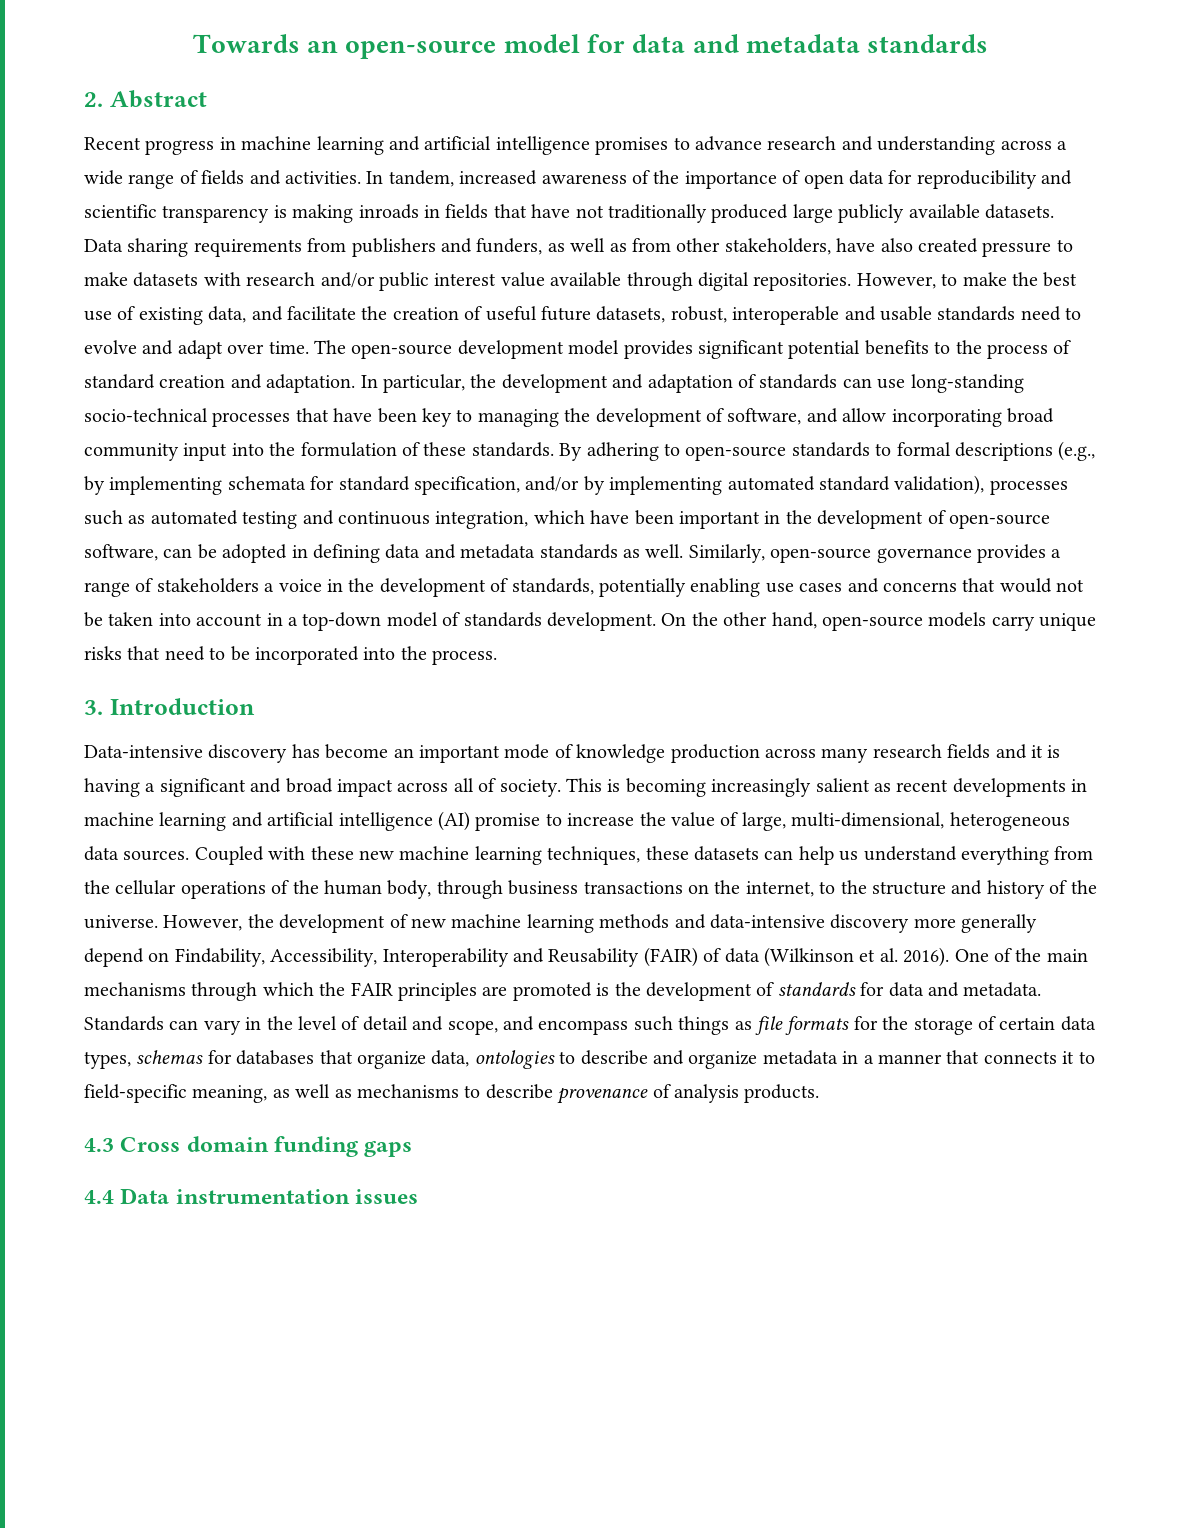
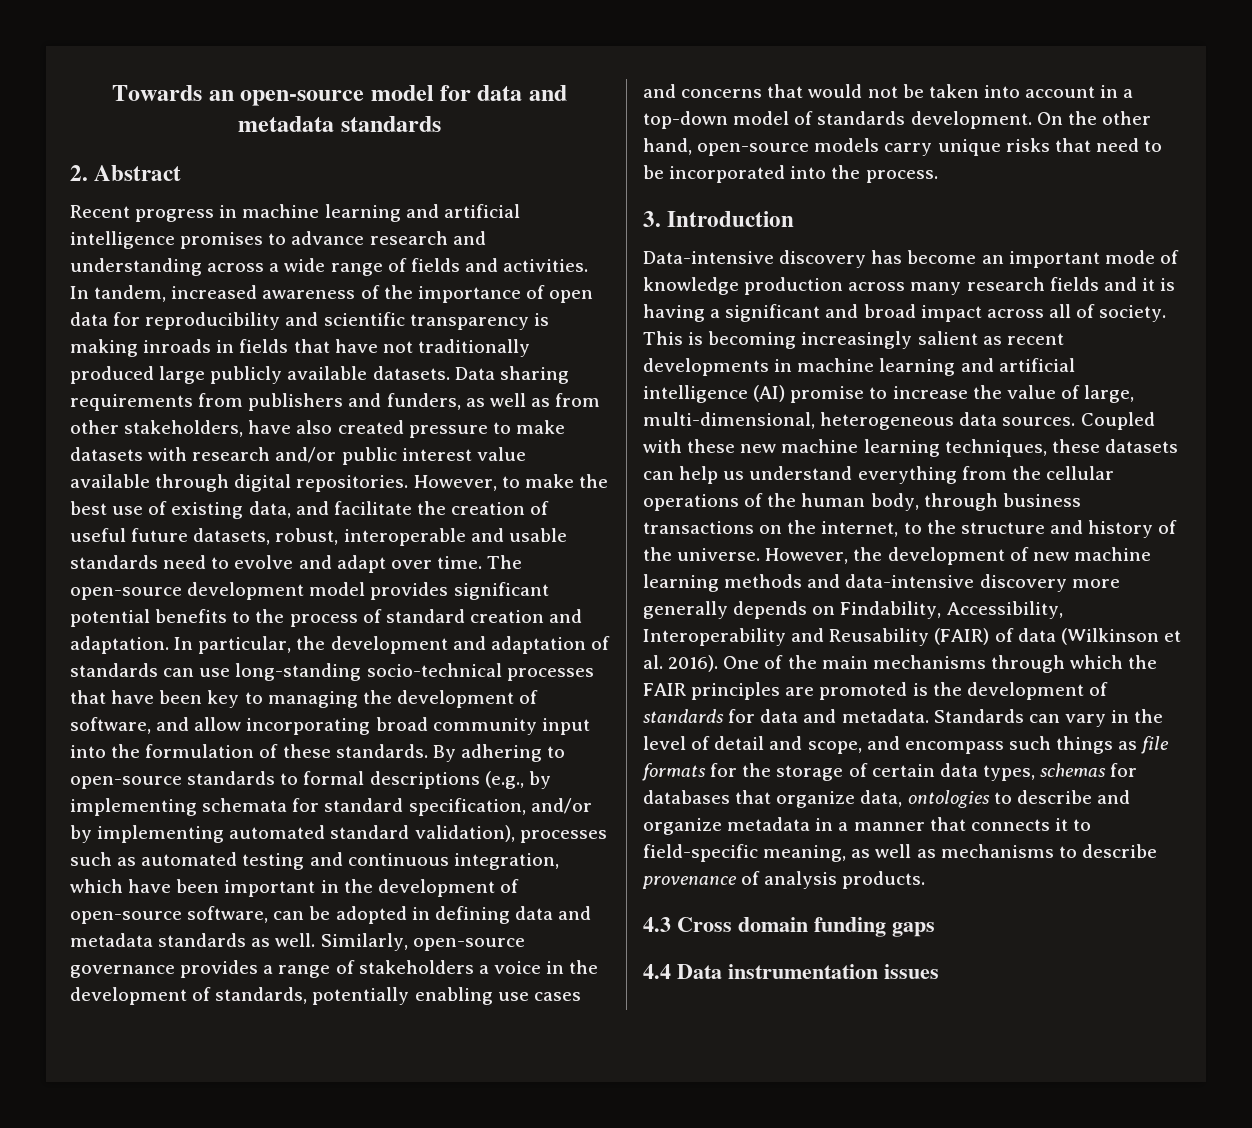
- However, the development of new machine learning methods and data-intensive discovery more generally depend on Findability, Accessibility, Interoperability and Reusability (FAIR) of data (Wilkinson et al. 2016).
+ However, the development of new machine learning methods and data-intensive discovery more generally depends on Findability, Accessibility, Interoperability and Reusability (FAIR) of data (Wilkinson et al. 2016).

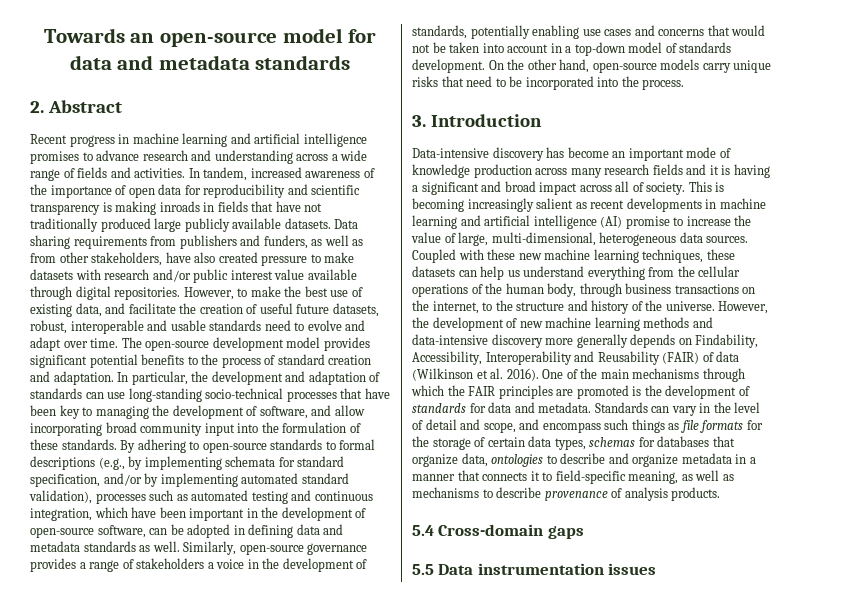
- 4.3 Cross domain funding gaps
+ 5.4 Cross-domain gaps
- 4.4 Data instrumentation issues
+ 5.5 Data instrumentation issues

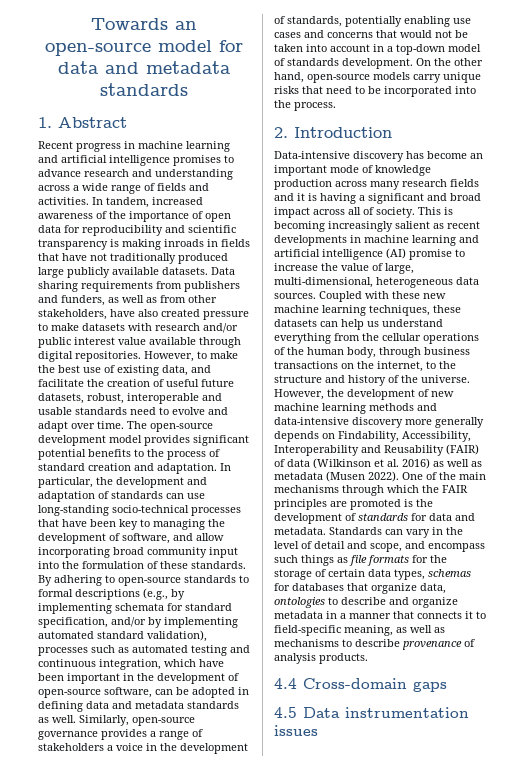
- 2. Abstract
+ 1. Abstract
- 3. Introduction
+ 2. Introduction
- However, the development of new machine learning methods and data-intensive discovery more generally depends on Findability, Accessibility, Interoperability and Reusability (FAIR) of data (Wilkinson et al. 2016).
+ However, the development of new machine learning methods and data-intensive discovery more generally depends on Findability, Accessibility, Interoperability and Reusability (FAIR) of data (Wilkinson et al. 2016) as well as metadata (Musen 2022).
- 5.4 Cross-domain gaps
+ 4.4 Cross-domain gaps
- 5.5 Data instrumentation issues
+ 4.5 Data instrumentation issues

